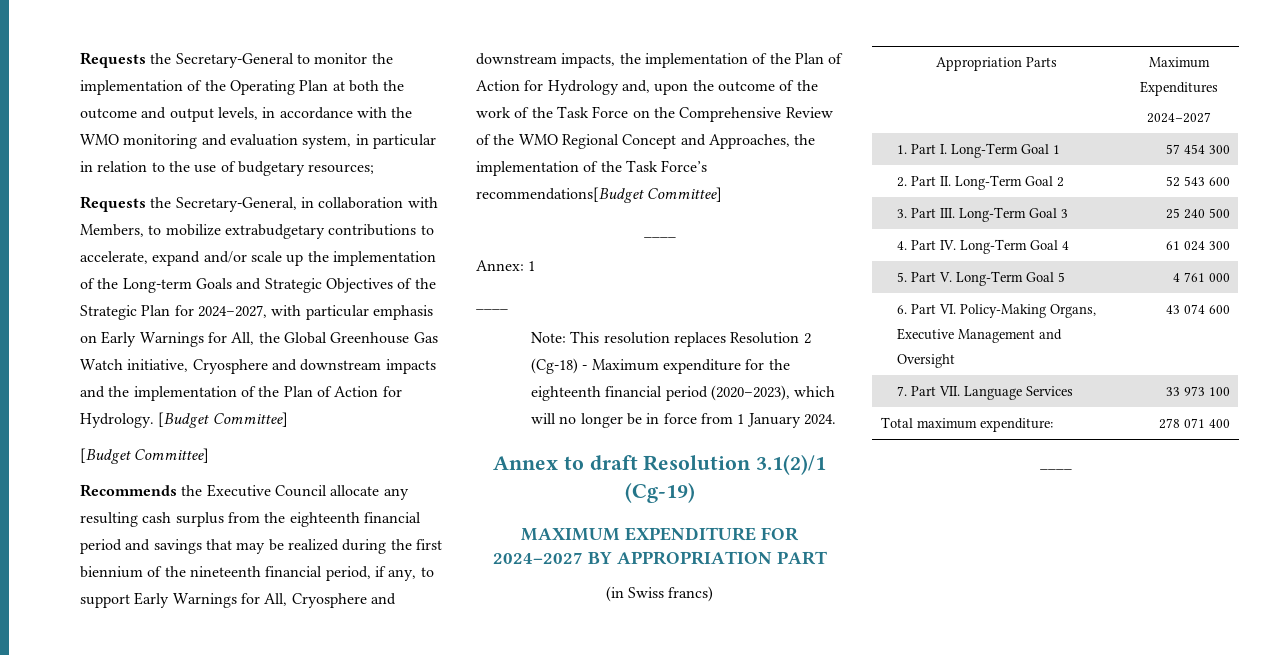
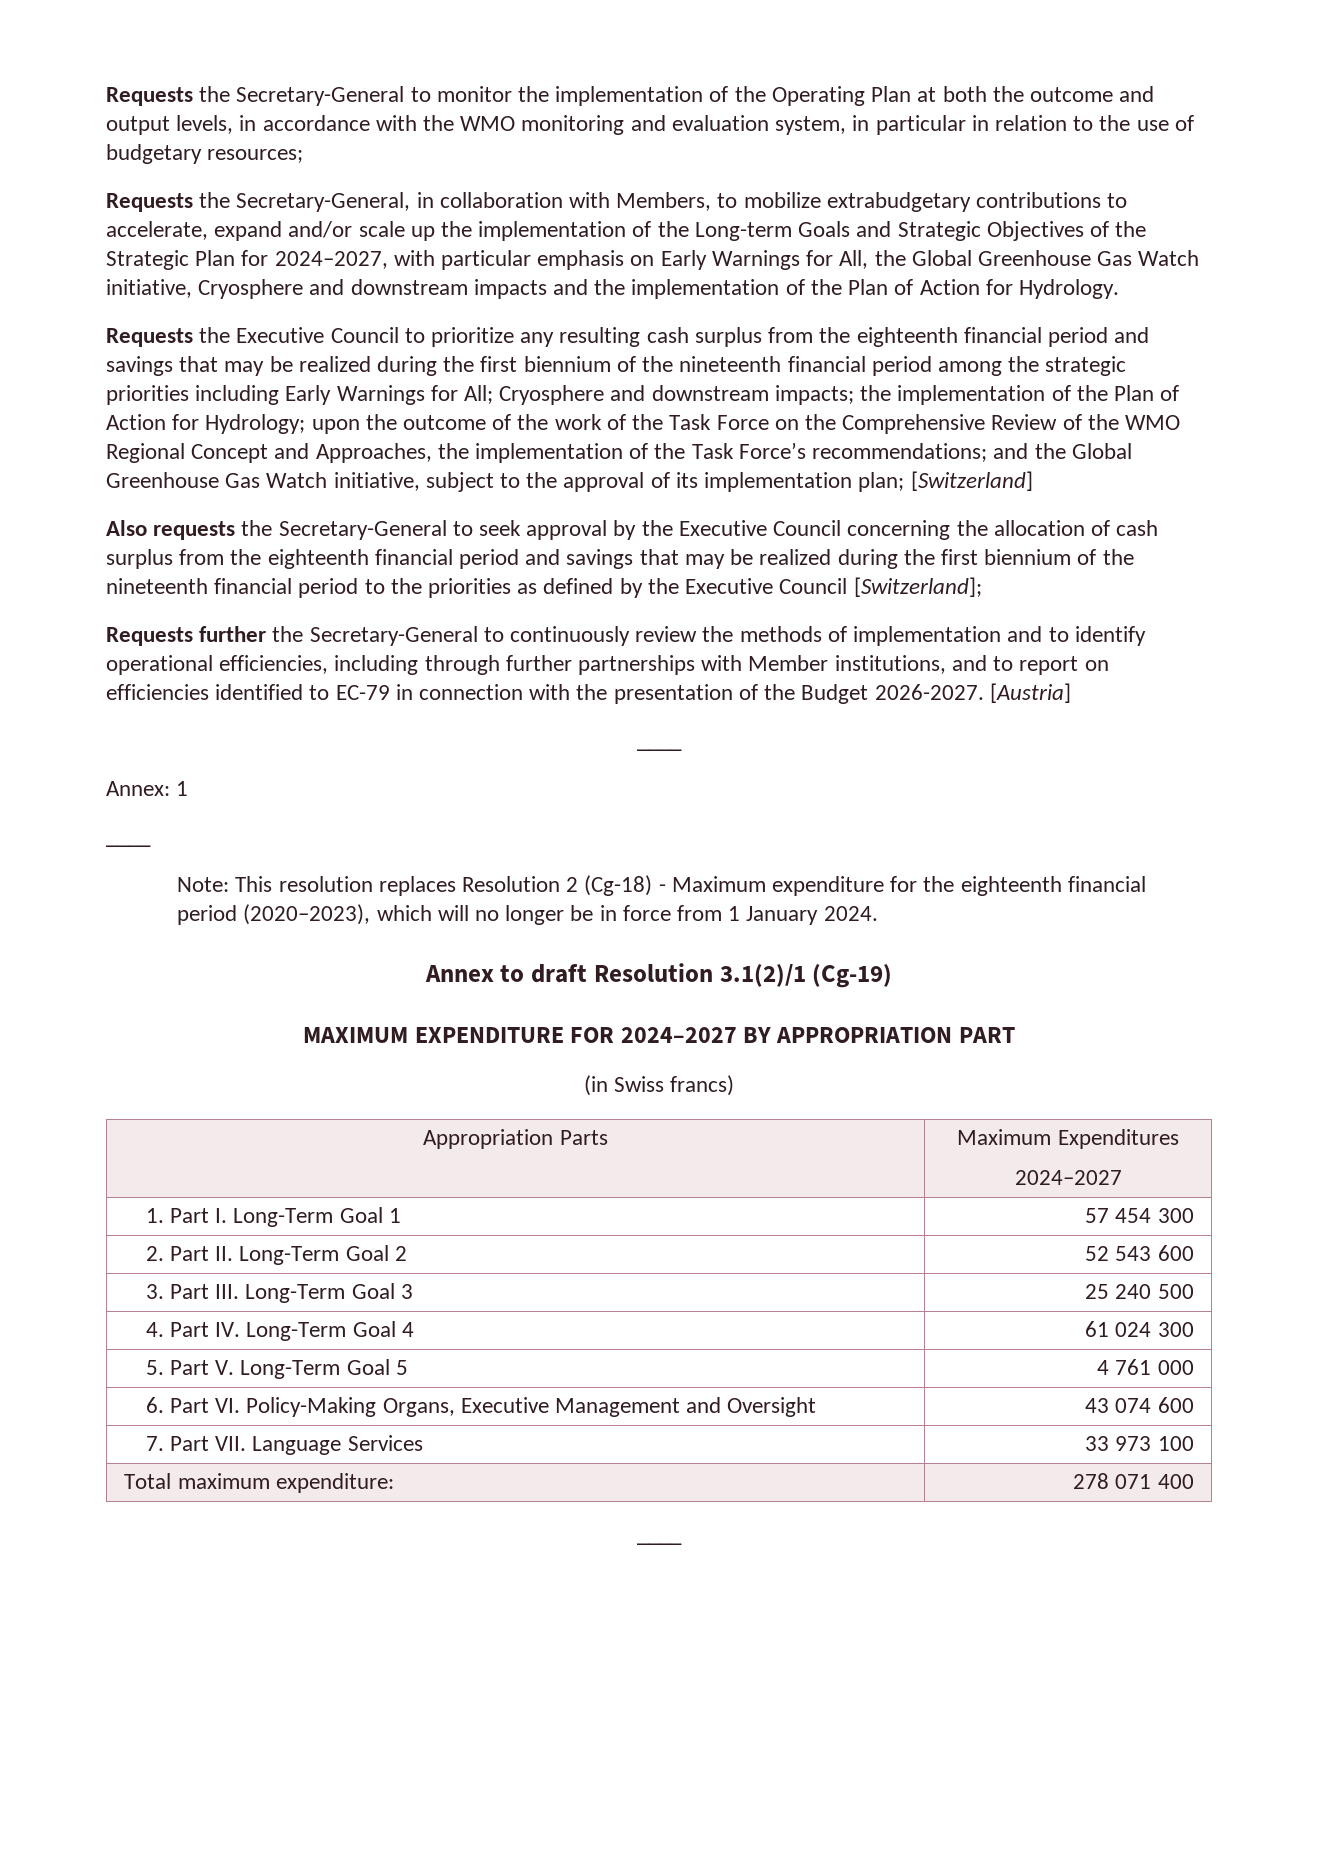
- Requests the Secretary-General, in collaboration with Members, to mobilize extrabudgetary contributions to accelerate, expand and/or scale up the implementation of the Long-term Goals and Strategic Objectives of the Strategic Plan for 2024–2027, with particular emphasis on Early Warnings for All, the Global Greenhouse Gas Watch initiative, Cryosphere and downstream impacts and the implementation of the Plan of Action for Hydrology. [Budget Committee]
- [Budget Committee]
- Recommends the Executive Council allocate any resulting cash surplus from the eighteenth financial period and savings that may be realized during the first biennium of the nineteenth financial period, if any, to support Early Warnings for All, Cryosphere and downstream impacts, the implementation of the Plan of Action for Hydrology and, upon the outcome of the work of the Task Force on the Comprehensive Review of the WMO Regional Concept and Approaches, the implementation of the Task Force’s recommendations[Budget Committee]
+ Requests the Secretary-General, in collaboration with Members, to mobilize extrabudgetary contributions to accelerate, expand and/or scale up the implementation of the Long-term Goals and Strategic Objectives of the Strategic Plan for 2024–2027, with particular emphasis on Early Warnings for All, the Global Greenhouse Gas Watch initiative, Cryosphere and downstream impacts and the implementation of the Plan of Action for Hydrology.
+ Requests the Executive Council to prioritize any resulting cash surplus from the eighteenth financial period and savings that may be realized during the first biennium of the nineteenth financial period among the strategic priorities including Early Warnings for All; Cryosphere and downstream impacts; the implementation of the Plan of Action for Hydrology; upon the outcome of the work of the Task Force on the Comprehensive Review of the WMO Regional Concept and Approaches, the implementation of the Task Force’s recommendations; and the Global Greenhouse Gas Watch initiative, subject to the approval of its implementation plan; [Switzerland]
+ Also requests the Secretary-General to seek approval by the Executive Council concerning the allocation of cash surplus from the eighteenth financial period and savings that may be realized during the first biennium of the nineteenth financial period to the priorities as defined by the Executive Council [Switzerland];
+ Requests further the Secretary-General to continuously review the methods of implementation and to identify operational efficiencies, including through further partnerships with Member institutions, and to report on efficiencies identified to EC-79 in connection with the presentation of the Budget 2026-2027. [Austria]

